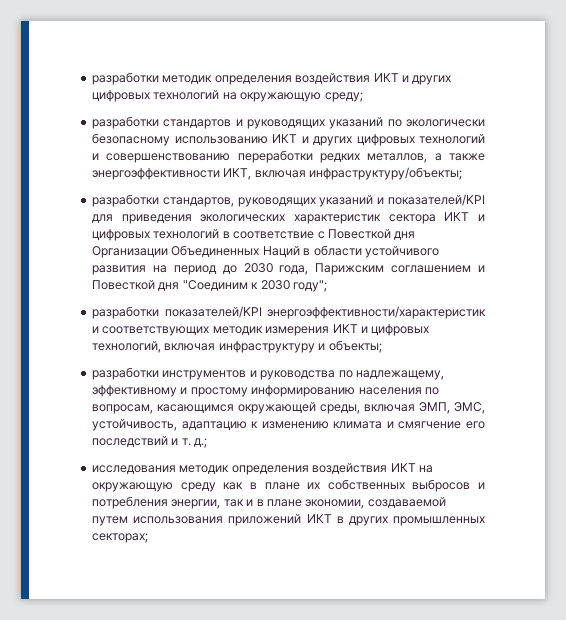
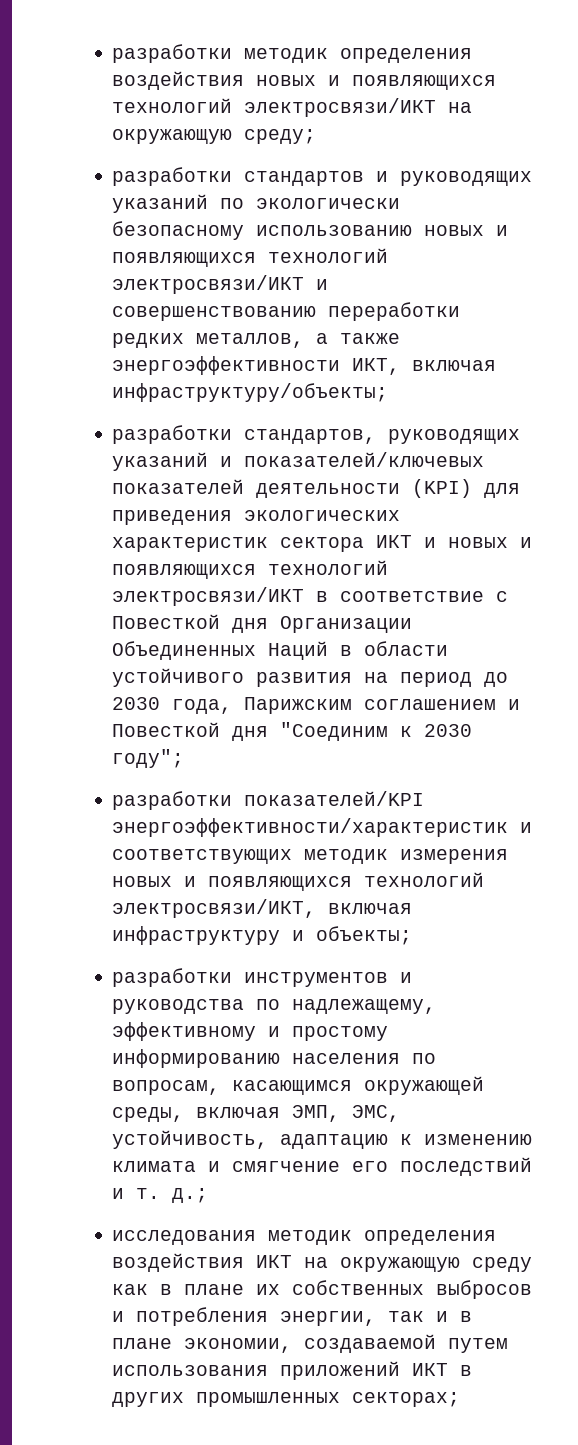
- разработки методик определения воздействия ИКТ и других цифровых технологий на окружающую среду;
+ разработки методик определения воздействия новых и появляющихся технологий электросвязи/ИКТ на окружающую среду;
- разработки стандартов и руководящих указаний по экологически безопасному использованию ИКТ и других цифровых технологий и совершенствованию переработки редких металлов, а также энергоэффективности ИКТ, включая инфраструктуру/объекты;
+ разработки стандартов и руководящих указаний по экологически безопасному использованию новых и появляющихся технологий электросвязи/ИКТ и совершенствованию переработки редких металлов, а также энергоэффективности ИКТ, включая инфраструктуру/объекты;
- разработки стандартов, руководящих указаний и показателей/KPI для приведения экологических характеристик сектора ИКТ и цифровых технологий в соответствие с Повесткой дня Организации Объединенных Наций в области устойчивого развития на период до 2030 года, Парижским соглашением и Повесткой дня "Соединим к 2030 году";
+ разработки стандартов, руководящих указаний и показателей/ключевых показателей деятельности (KPI) для приведения экологических характеристик сектора ИКТ и новых и появляющихся технологий электросвязи/ИКТ в соответствие с Повесткой дня Организации Объединенных Наций в области устойчивого развития на период до 2030 года, Парижским соглашением и Повесткой дня "Соединим к 2030 году";
- разработки показателей/KPI энергоэффективности/характеристик и соответствующих методик измерения ИКТ и цифровых технологий, включая инфраструктуру и объекты;
+ разработки показателей/KPI энергоэффективности/характеристик и соответствующих методик измерения новых и появляющихся технологий электросвязи/ИКТ, включая инфраструктуру и объекты;

